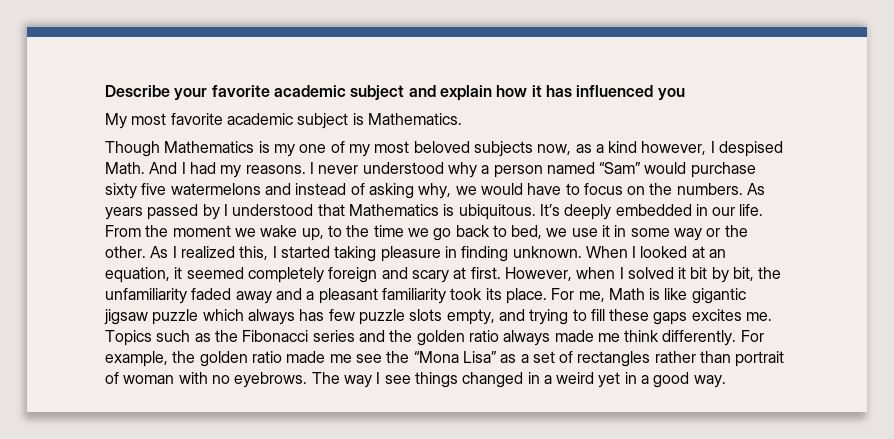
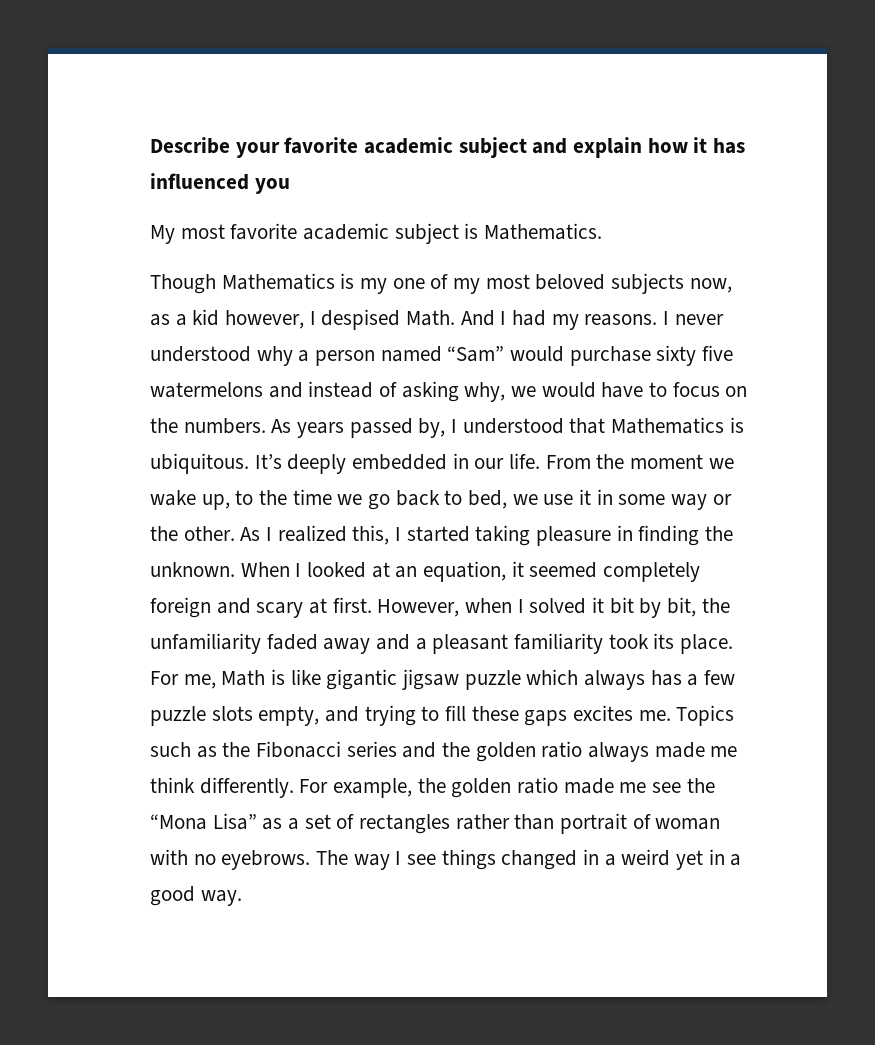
- Though Mathematics is my one of my most beloved subjects now, as a kind however, I despised Math.
+ Though Mathematics is my one of my most beloved subjects now, as a kid however, I despised Math.
- As years passed by I understood that Mathematics is ubiquitous.
+ As years passed by, I understood that Mathematics is ubiquitous.
- As I realized this, I started taking pleasure in finding unknown.
+ As I realized this, I started taking pleasure in finding the unknown.
- For me, Math is like gigantic jigsaw puzzle which always has few puzzle slots empty, and trying to fill these gaps excites me.
+ For me, Math is like gigantic jigsaw puzzle which always has a few puzzle slots empty, and trying to fill these gaps excites me.

